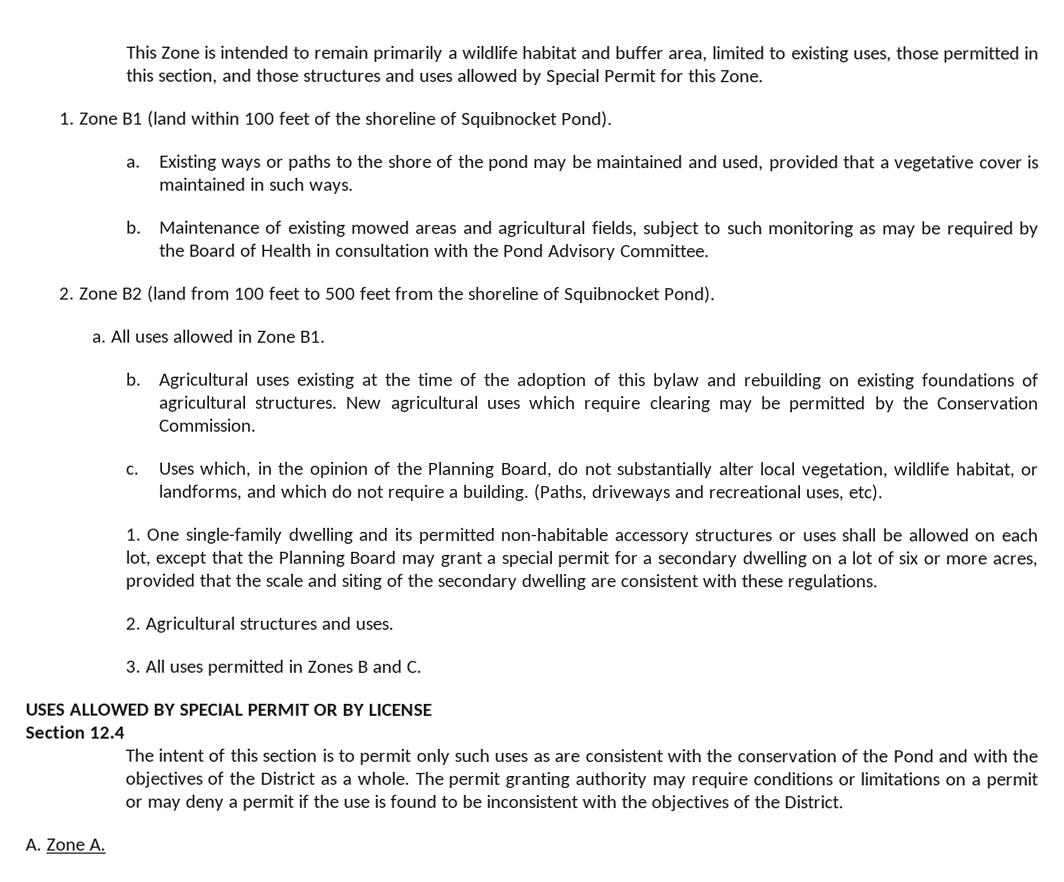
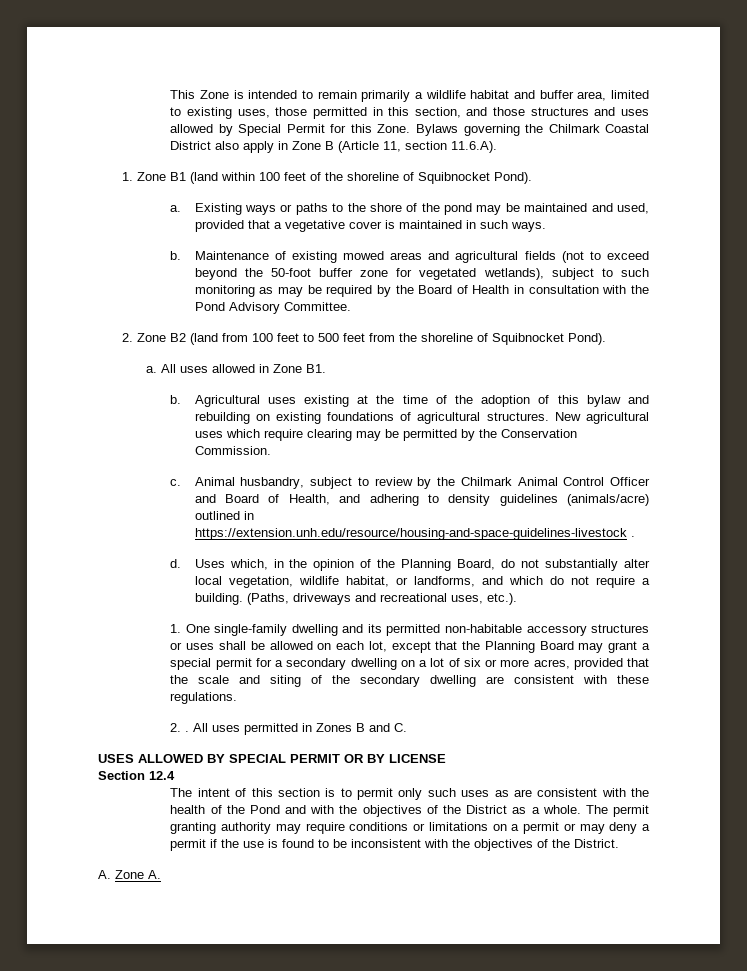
+ Bylaws governing the Chilmark Coastal District also apply in Zone B (Article 11, section 11.6.A).
- Maintenance of existing mowed areas and agricultural fields, subject to such monitoring as may be required by the Board of Health in consultation with the Pond Advisory Committee.
+ Maintenance of existing mowed areas and agricultural fields (not to exceed beyond the 50-foot buffer zone for vegetated wetlands), subject to such monitoring as may be required by the Board of Health in consultation with the Pond Advisory Committee.
+ Animal husbandry, subject to review by the Chilmark Animal Control Officer and Board of Health, and adhering to density guidelines (animals/acre) outlined in https://extension.unh.edu/resource/housing-and-space-guidelines-livestock .
+ d.
- (Paths, driveways and recreational uses, etc).
+ (Paths, driveways and recreational uses, etc.).
- 2. Agricultural structures and uses.
- 3. All uses permitted in Zones B and C.
+ 2. . All uses permitted in Zones B and C.
- The intent of this section is to permit only such uses as are consistent with the conservation of the Pond and with the objectives of the District as a whole.
+ The intent of this section is to permit only such uses as are consistent with the health of the Pond and with the objectives of the District as a whole.

